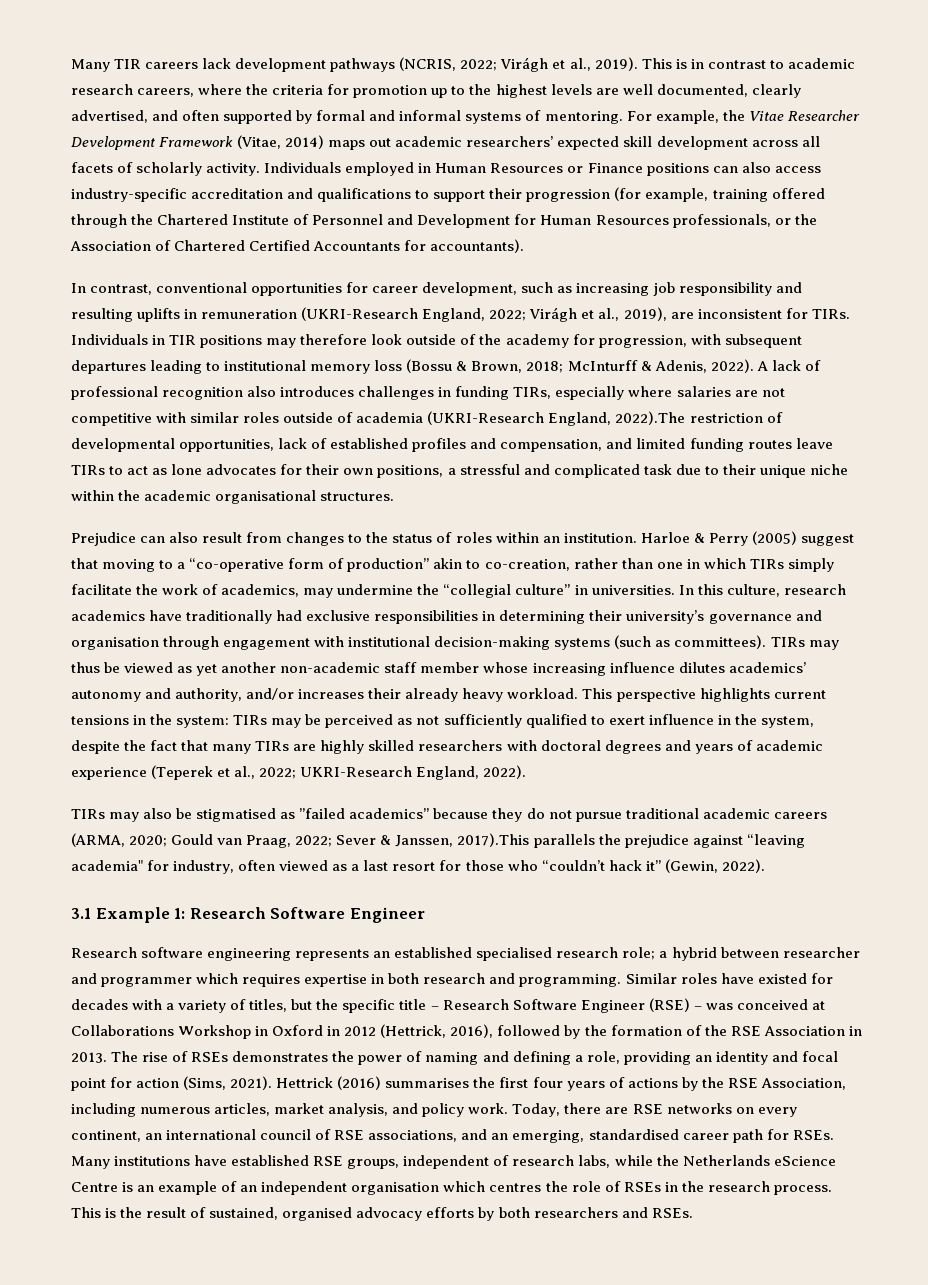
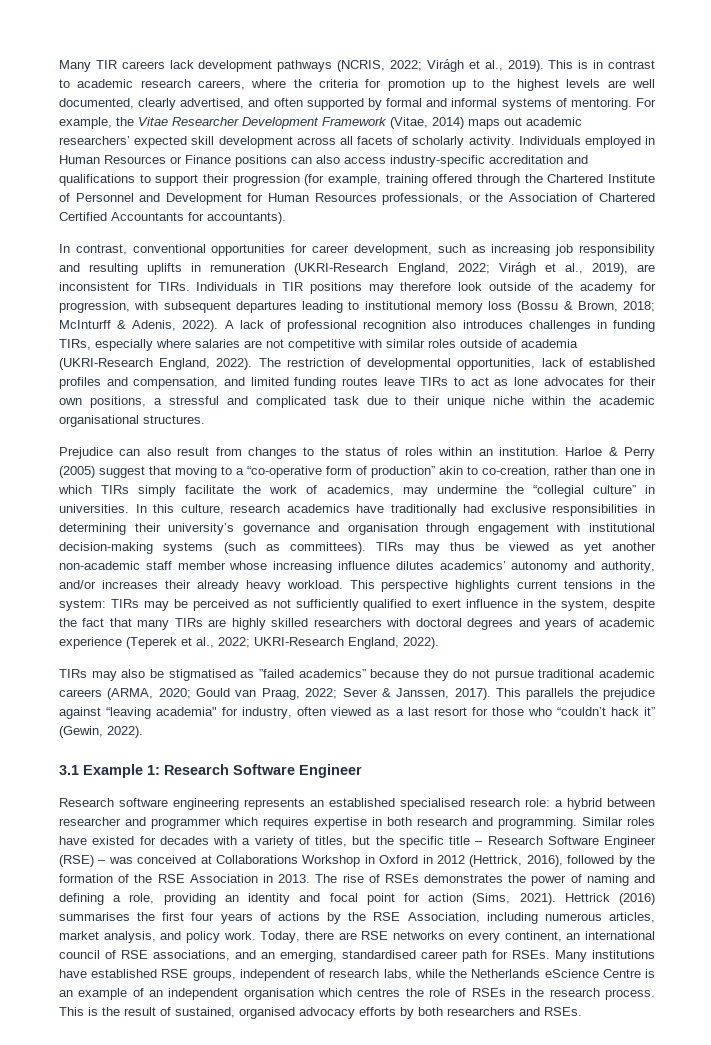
- A lack of professional recognition also introduces challenges in funding TIRs, especially where salaries are not competitive with similar roles outside of academia (UKRI-Research England, 2022).The restriction of developmental opportunities, lack of established profiles and compensation, and limited funding routes leave TIRs to act as lone advocates for their own positions, a stressful and complicated task due to their unique niche within the academic organisational structures.
+ A lack of professional recognition also introduces challenges in funding TIRs, especially where salaries are not competitive with similar roles outside of academia (UKRI-Research England, 2022). The restriction of developmental opportunities, lack of established profiles and compensation, and limited funding routes leave TIRs to act as lone advocates for their own positions, a stressful and complicated task due to their unique niche within the academic organisational structures.
- TIRs may also be stigmatised as ”failed academics” because they do not pursue traditional academic careers (ARMA, 2020; Gould van Praag, 2022; Sever & Janssen, 2017).This parallels the prejudice against “leaving academia" for industry, often viewed as a last resort for those who “couldn’t hack it” (Gewin, 2022).
+ TIRs may also be stigmatised as ”failed academics” because they do not pursue traditional academic careers (ARMA, 2020; Gould van Praag, 2022; Sever & Janssen, 2017). This parallels the prejudice against “leaving academia" for industry, often viewed as a last resort for those who “couldn’t hack it” (Gewin, 2022).
- Research software engineering represents an established specialised research role; a hybrid between researcher and programmer which requires expertise in both research and programming.
+ Research software engineering represents an established specialised research role: a hybrid between researcher and programmer which requires expertise in both research and programming.

